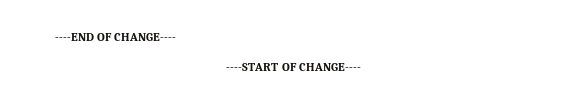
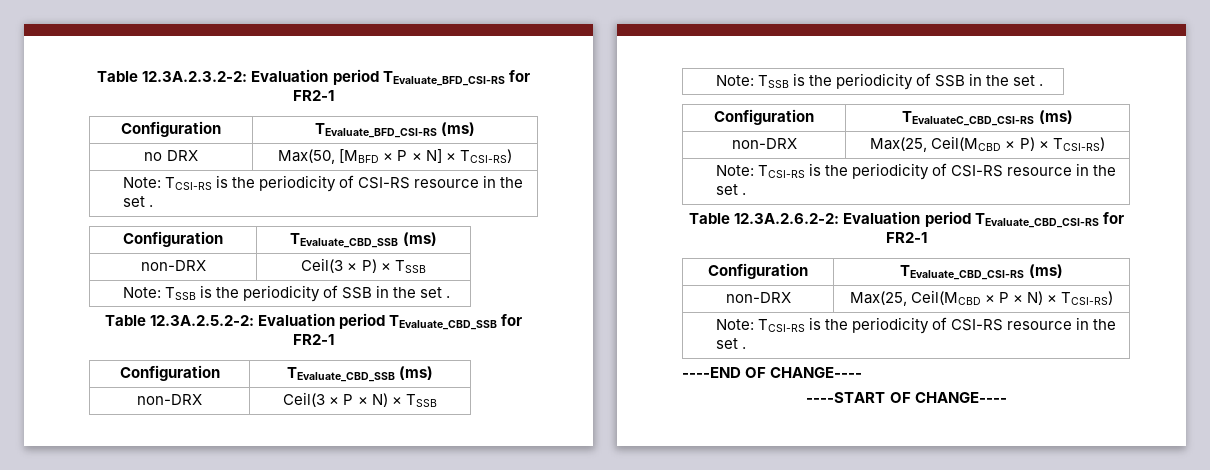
+ Table 12.3A.2.3.2-2: Evaluation period TEvaluate_BFD_CSI-RS for FR2-1
+ Configuration | TEvaluate_BFD_CSI-RS (ms)
+ no DRX | Max(50, [MBFD × P × N] × TCSI-RS)
+ Note: TCSI-RS is the periodicity of CSI-RS resource in the set .
+ Configuration | TEvaluate_CBD_SSB (ms)
+ non-DRX | Ceil(3 × P) × TSSB
+ Note: TSSB is the periodicity of SSB in the set .
+ Table 12.3A.2.5.2-2: Evaluation period TEvaluate_CBD_SSB for FR2-1
+ Configuration | TEvaluate_CBD_SSB (ms)
+ non-DRX | Ceil(3 × P × N) × TSSB
+ Note: TSSB is the periodicity of SSB in the set .
+ Configuration | TEvaluateC_CBD_CSI-RS (ms)
+ non-DRX | Max(25, Ceil(MCBD × P) × TCSI-RS)
+ Note: TCSI-RS is the periodicity of CSI-RS resource in the set .
+ Table 12.3A.2.6.2-2: Evaluation period TEvaluate_CBD_CSI-RS for FR2-1
+ Configuration | TEvaluate_CBD_CSI-RS (ms)
+ non-DRX | Max(25, Ceil(MCBD × P × N) × TCSI-RS)
+ Note: TCSI-RS is the periodicity of CSI-RS resource in the set .

